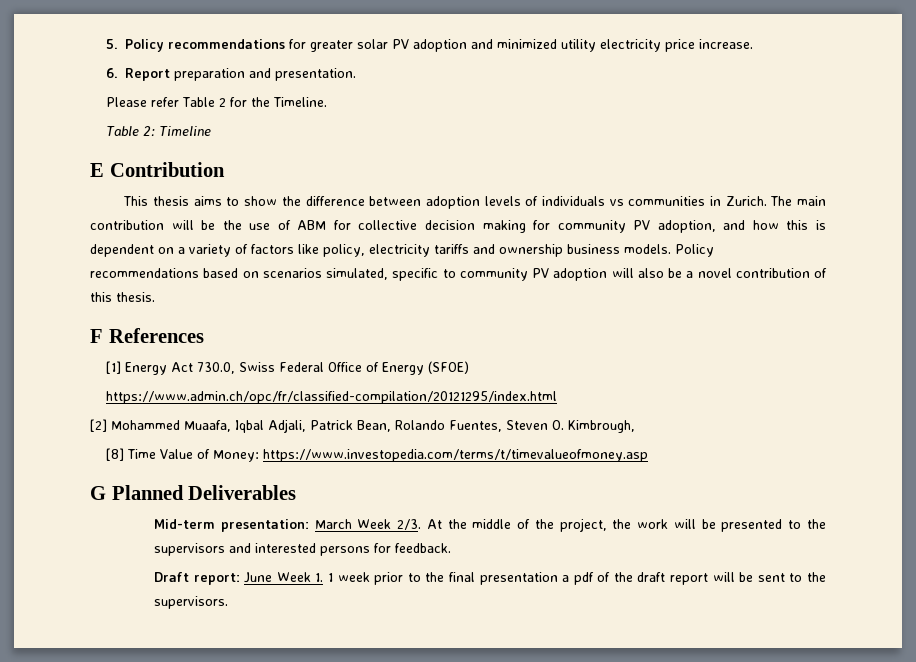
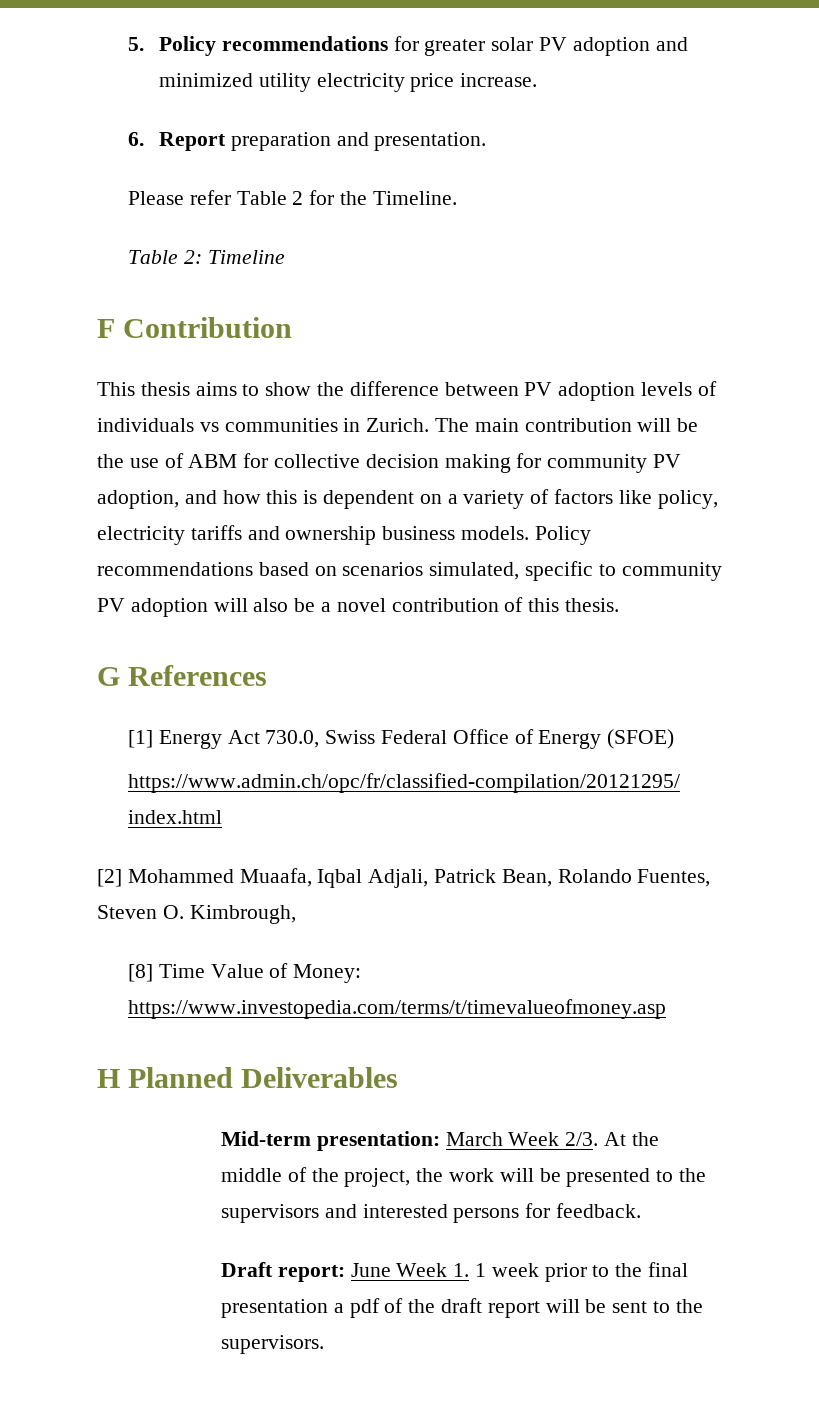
- E Contribution
+ F Contribution
- This thesis aims to show the difference between adoption levels of individuals vs communities in Zurich.
+ This thesis aims to show the difference between PV adoption levels of individuals vs communities in Zurich.
- F References
+ G References
- G Planned Deliverables
+ H Planned Deliverables

